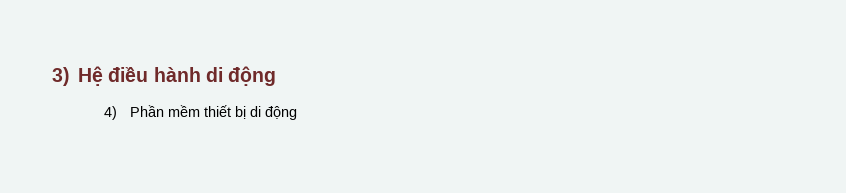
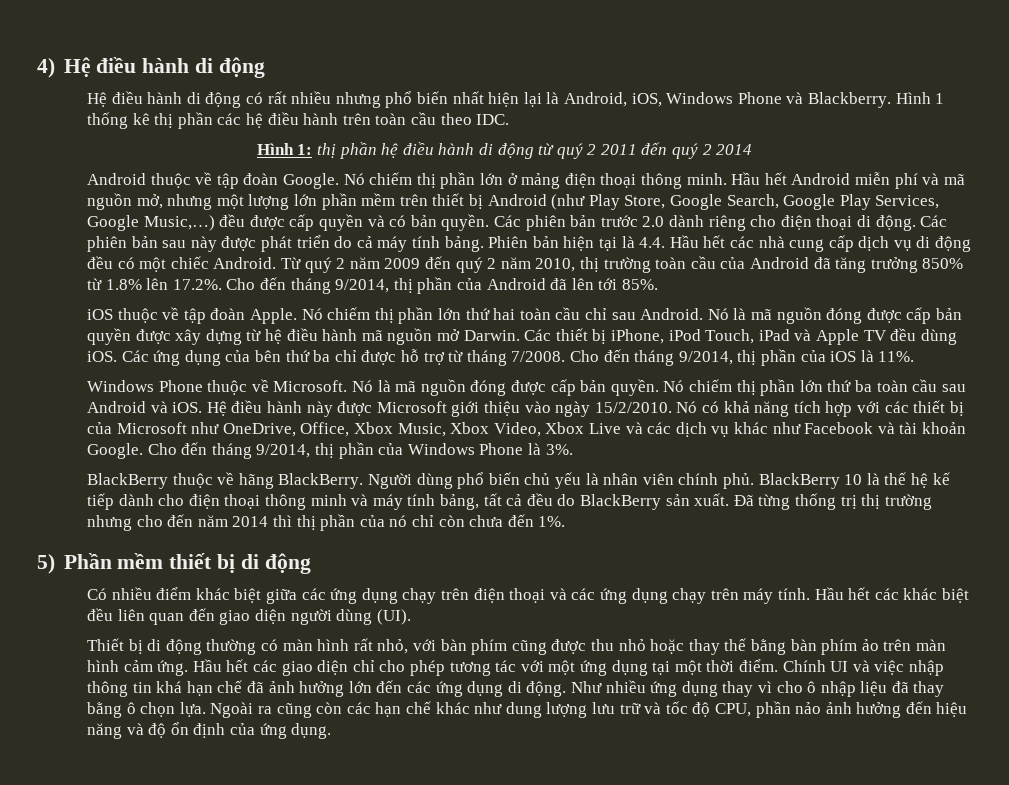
- 3) Hệ điều hành di động
+ 4) Hệ điều hành di động
- 4) Phần mềm thiết bị di động
+ Hệ điều hành di động có rất nhiều nhưng phổ biến nhất hiện lại là Android, iOS, Windows Phone và Blackberry. Hình 1 thống kê thị phần các hệ điều hành trên toàn cầu theo IDC.
+ Hình 1: thị phần hệ điều hành di động từ quý 2 2011 đến quý 2 2014
+ Android thuộc về tập đoàn Google. Nó chiếm thị phần lớn ở mảng điện thoại thông minh. Hầu hết Android miễn phí và mã nguồn mở, nhưng một lượng lớn phần mềm trên thiết bị Android (như Play Store, Google Search, Google Play Services, Google Music,…) đều được cấp quyền và có bản quyền. Các phiên bản trước 2.0 dành riêng cho điện thoại di động. Các phiên bản sau này được phát triển do cả máy tính bảng. Phiên bản hiện tại là 4.4. Hầu hết các nhà cung cấp dịch vụ di động đều có một chiếc Android. Từ quý 2 năm 2009 đến quý 2 năm 2010, thị trường toàn cầu của Android đã tăng trưởng 850% từ 1.8% lên 17.2%. Cho đến tháng 9/2014, thị phần của Android đã lên tới 85%.
+ iOS thuộc về tập đoàn Apple. Nó chiếm thị phần lớn thứ hai toàn cầu chỉ sau Android. Nó là mã nguồn đóng được cấp bản quyền được xây dựng từ hệ điều hành mã nguồn mở Darwin. Các thiết bị iPhone, iPod Touch, iPad và Apple TV đều dùng iOS. Các ứng dụng của bên thứ ba chỉ được hỗ trợ từ tháng 7/2008. Cho đến tháng 9/2014, thị phần của iOS là 11%.
+ Windows Phone thuộc về Microsoft. Nó là mã nguồn đóng được cấp bản quyền. Nó chiếm thị phần lớn thứ ba toàn cầu sau Android và iOS. Hệ điều hành này được Microsoft giới thiệu vào ngày 15/2/2010. Nó có khả năng tích hợp với các thiết bị của Microsoft như OneDrive, Office, Xbox Music, Xbox Video, Xbox Live và các dịch vụ khác như Facebook và tài khoản Google. Cho đến tháng 9/2014, thị phần của Windows Phone là 3%.
+ BlackBerry thuộc về hãng BlackBerry. Người dùng phổ biến chủ yếu là nhân viên chính phủ. BlackBerry 10 là thế hệ kế tiếp dành cho điện thoại thông minh và máy tính bảng, tất cả đều do BlackBerry sản xuất. Đã từng thống trị thị trường nhưng cho đến năm 2014 thì thị phần của nó chỉ còn chưa đến 1%.
+ 5) Phần mềm thiết bị di động
+ Có nhiều điểm khác biệt giữa các ứng dụng chạy trên điện thoại và các ứng dụng chạy trên máy tính. Hầu hết các khác biệt đều liên quan đến giao diện người dùng (UI).
+ Thiết bị di động thường có màn hình rất nhỏ, với bàn phím cũng được thu nhỏ hoặc thay thế bằng bàn phím ảo trên màn hình cảm ứng. Hầu hết các giao diện chỉ cho phép tương tác với một ứng dụng tại một thời điểm. Chính UI và việc nhập thông tin khá hạn chế đã ảnh hưởng lớn đến các ứng dụng di động. Như nhiều ứng dụng thay vì cho ô nhập liệu đã thay bằng ô chọn lựa. Ngoài ra cũng còn các hạn chế khác như dung lượng lưu trữ và tốc độ CPU, phần nảo ảnh hưởng đến hiệu năng và độ ổn định của ứng dụng.

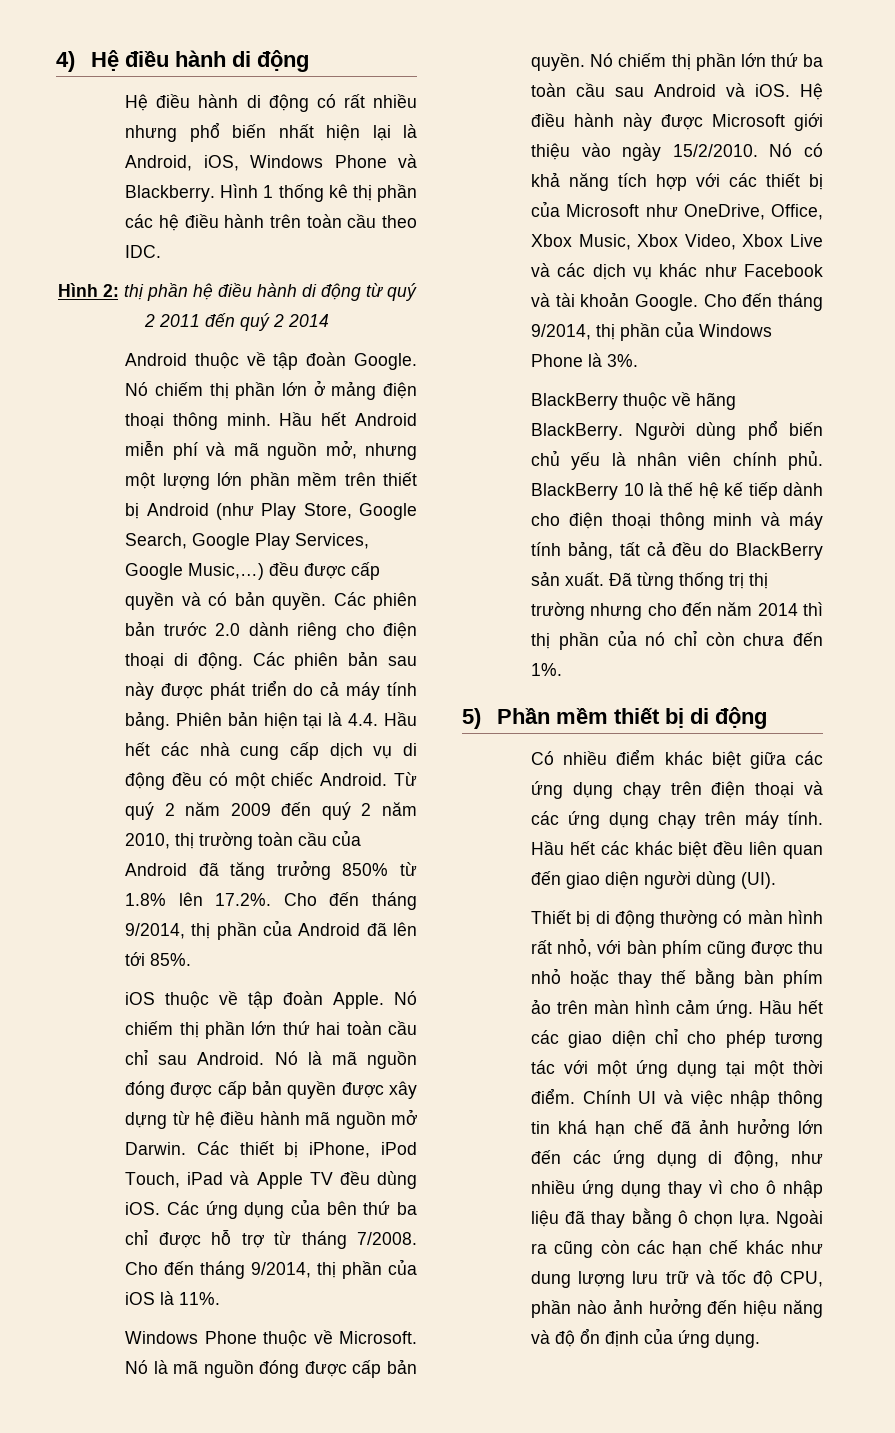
- Hình 1: thị phần hệ điều hành di động từ quý 2 2011 đến quý 2 2014
+ Hình 2: thị phần hệ điều hành di động từ quý 2 2011 đến quý 2 2014
- Chính UI và việc nhập thông tin khá hạn chế đã ảnh hưởng lớn đến các ứng dụng di động. Như nhiều ứng dụng thay vì cho ô nhập liệu đã thay bằng ô chọn lựa.
+ Chính UI và việc nhập thông tin khá hạn chế đã ảnh hưởng lớn đến các ứng dụng di động, như nhiều ứng dụng thay vì cho ô nhập liệu đã thay bằng ô chọn lựa.
- Ngoài ra cũng còn các hạn chế khác như dung lượng lưu trữ và tốc độ CPU, phần nảo ảnh hưởng đến hiệu năng và độ ổn định của ứng dụng.
+ Ngoài ra cũng còn các hạn chế khác như dung lượng lưu trữ và tốc độ CPU, phần nào ảnh hưởng đến hiệu năng và độ ổn định của ứng dụng.

